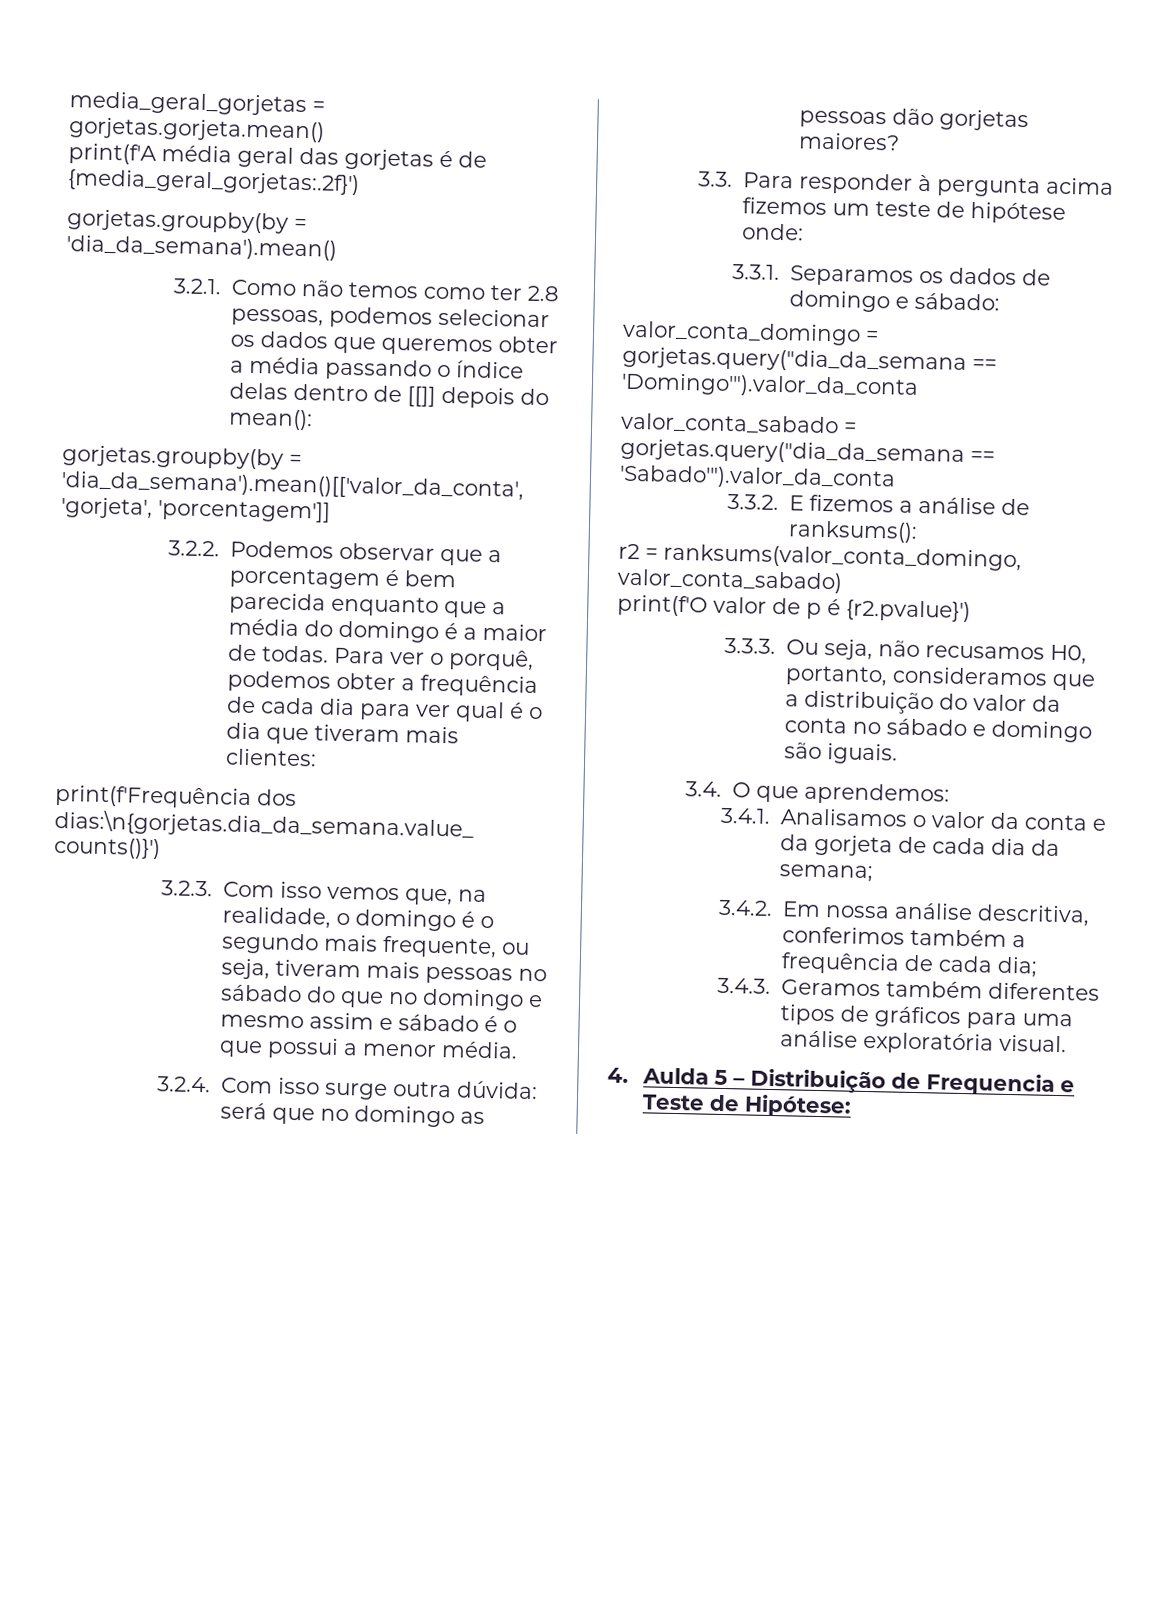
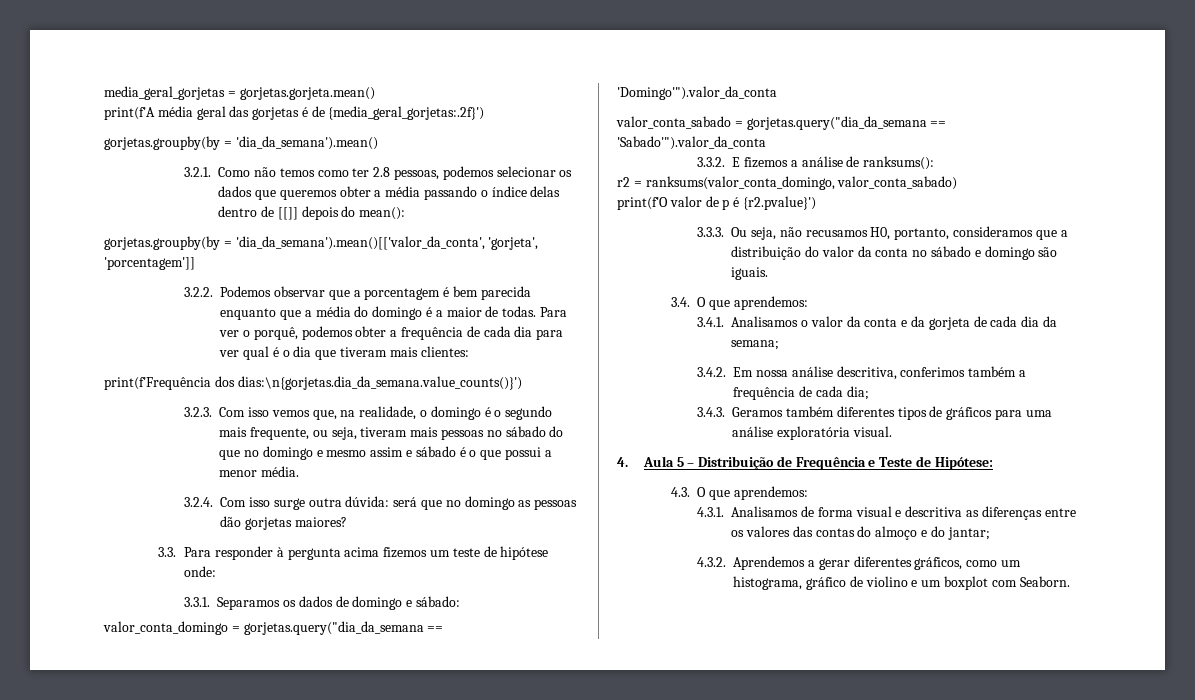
- 4. Aulda 5 – Distribuição de Frequencia e Teste de Hipótese:
+ 4. Aula 5 – Distribuição de Frequência e Teste de Hipótese:
+ 4.3. O que aprendemos:
+ 4.3.1. Analisamos de forma visual e descritiva as diferenças entre os valores das contas do almoço e do jantar;
+ 4.3.2. Aprendemos a gerar diferentes gráficos, como um histograma, gráfico de violino e um boxplot com Seaborn.

